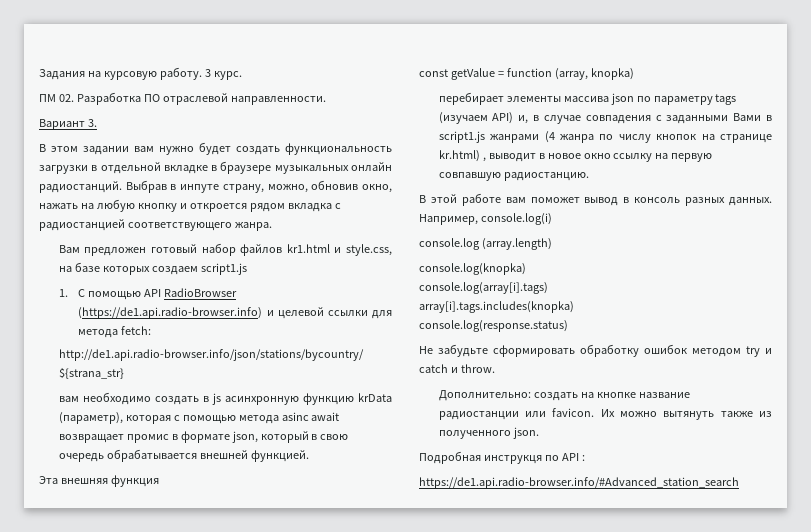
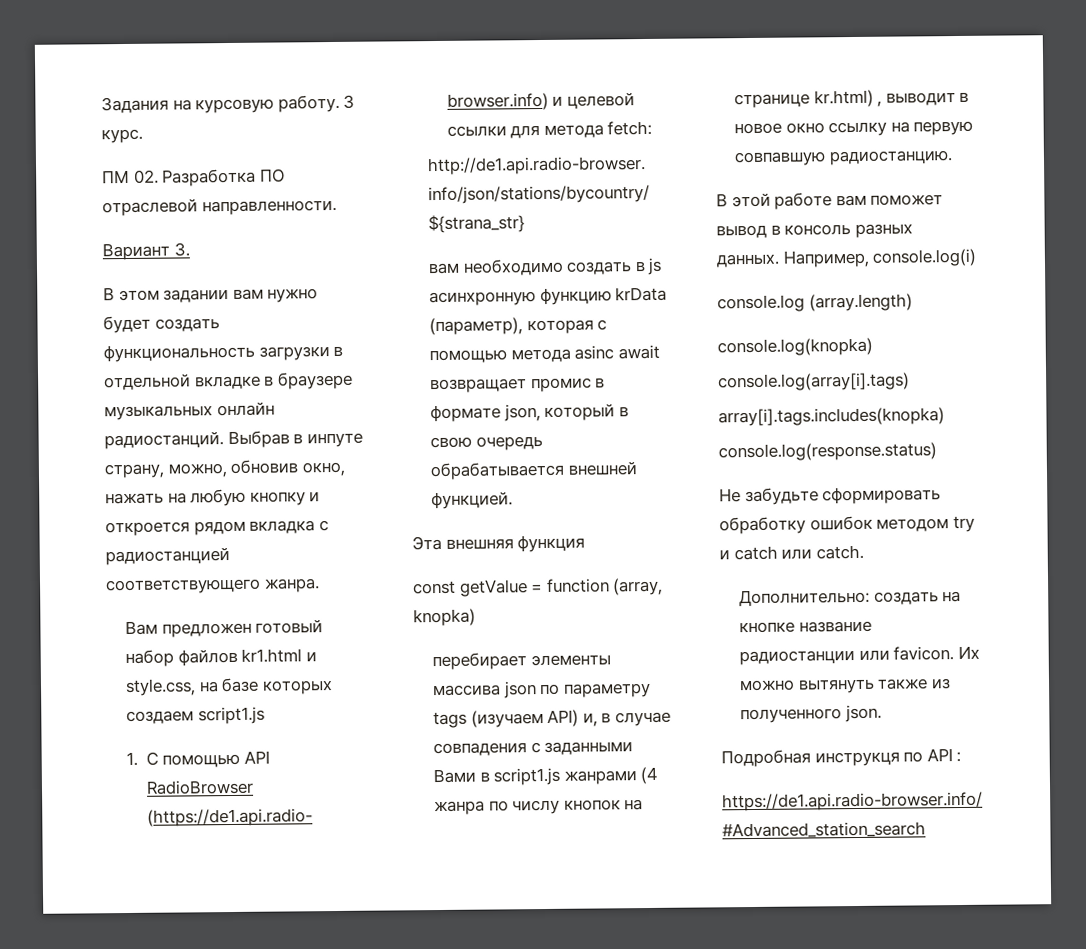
- Не забудьте сформировать обработку ошибок методом try и catch и throw.
+ Не забудьте сформировать обработку ошибок методом try и catch или catch.

